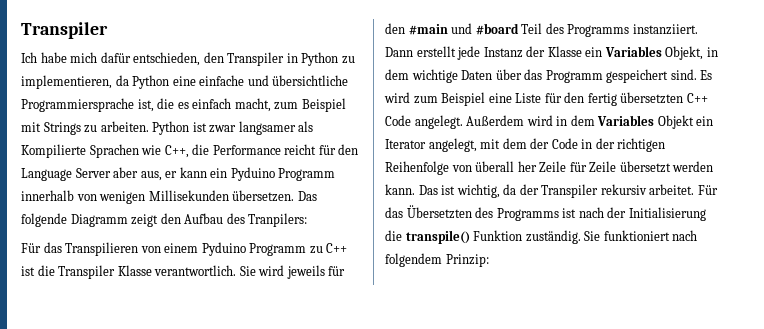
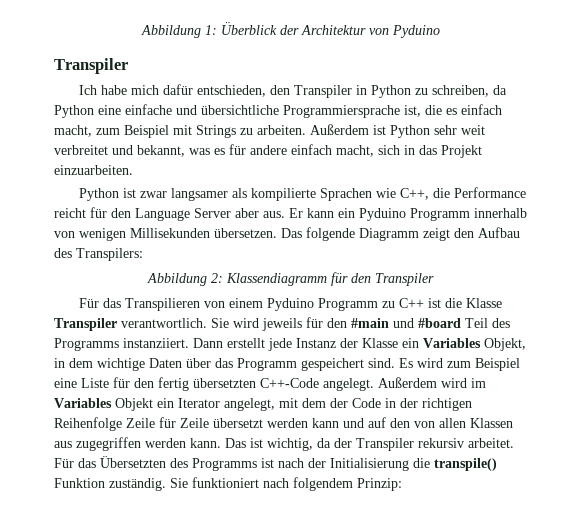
+ Abbildung 1: Überblick der Architektur von Pyduino
- Ich habe mich dafür entschieden, den Transpiler in Python zu implementieren, da Python eine einfache und übersichtliche Programmiersprache ist, die es einfach macht, zum Beispiel mit Strings zu arbeiten. Python ist zwar langsamer als Kompilierte Sprachen wie C++, die Performance reicht für den Language Server aber aus, er kann ein Pyduino Programm innerhalb von wenigen Millisekunden übersetzen.
+ Ich habe mich dafür entschieden, den Transpiler in Python zu schreiben, da Python eine einfache und übersichtliche Programmiersprache ist, die es einfach macht, zum Beispiel mit Strings zu arbeiten. Außerdem ist Python sehr weit verbreitet und bekannt, was es für andere einfach macht, sich in das Projekt einzuarbeiten.
+ Python ist zwar langsamer als kompilierte Sprachen wie C++, die Performance reicht für den Language Server aber aus. Er kann ein Pyduino Programm innerhalb von wenigen Millisekunden übersetzen.
- Das folgende Diagramm zeigt den Aufbau des Tranpilers:
+ Das folgende Diagramm zeigt den Aufbau des Transpilers:
+ Abbildung 2: Klassendiagramm für den Transpiler
- Für das Transpilieren von einem Pyduino Programm zu C++ ist die Transpiler Klasse verantwortlich.
+ Für das Transpilieren von einem Pyduino Programm zu C++ ist die Klasse Transpiler verantwortlich.
- Es wird zum Beispiel eine Liste für den fertig übersetzten C++ Code angelegt.
+ Es wird zum Beispiel eine Liste für den fertig übersetzten C++-Code angelegt.
- Außerdem wird in dem Variables Objekt ein Iterator angelegt, mit dem der Code in der richtigen Reihenfolge von überall her Zeile für Zeile übersetzt werden kann.
+ Außerdem wird im Variables Objekt ein Iterator angelegt, mit dem der Code in der richtigen Reihenfolge Zeile für Zeile übersetzt werden kann und auf den von allen Klassen aus zugegriffen werden kann.

